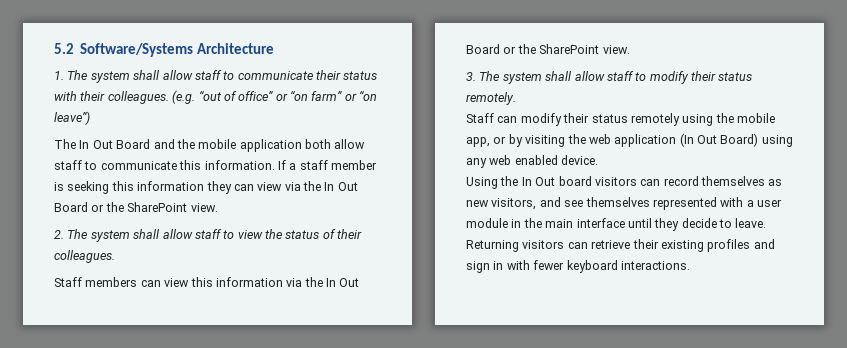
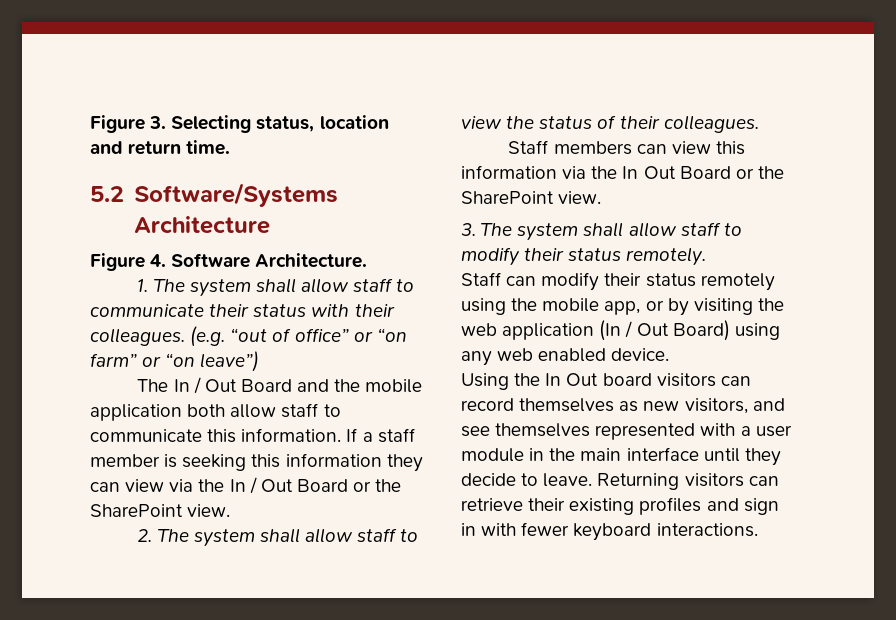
+ Figure 3. Selecting status, location and return time.
+ Figure 4. Software Architecture.
- The In Out Board and the mobile application both allow staff to communicate this information.
+ The In / Out Board and the mobile application both allow staff to communicate this information.
- If a staff member is seeking this information they can view via the In Out Board or the SharePoint view.
+ If a staff member is seeking this information they can view via the In / Out Board or the SharePoint view.
- Staff can modify their status remotely using the mobile app, or by visiting the web application (In Out Board) using any web enabled device.
+ Staff can modify their status remotely using the mobile app, or by visiting the web application (In / Out Board) using any web enabled device.

